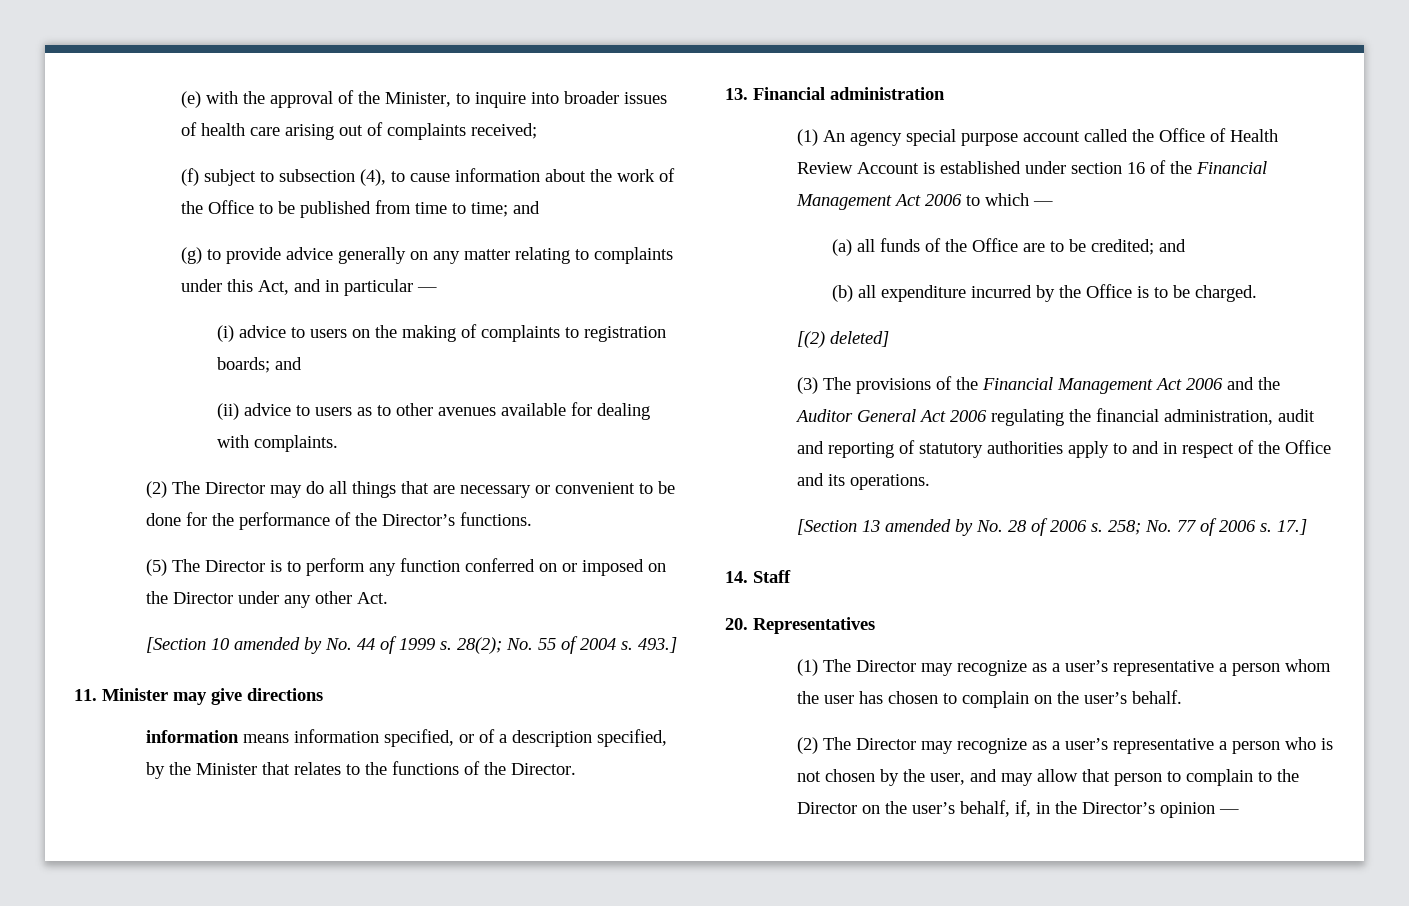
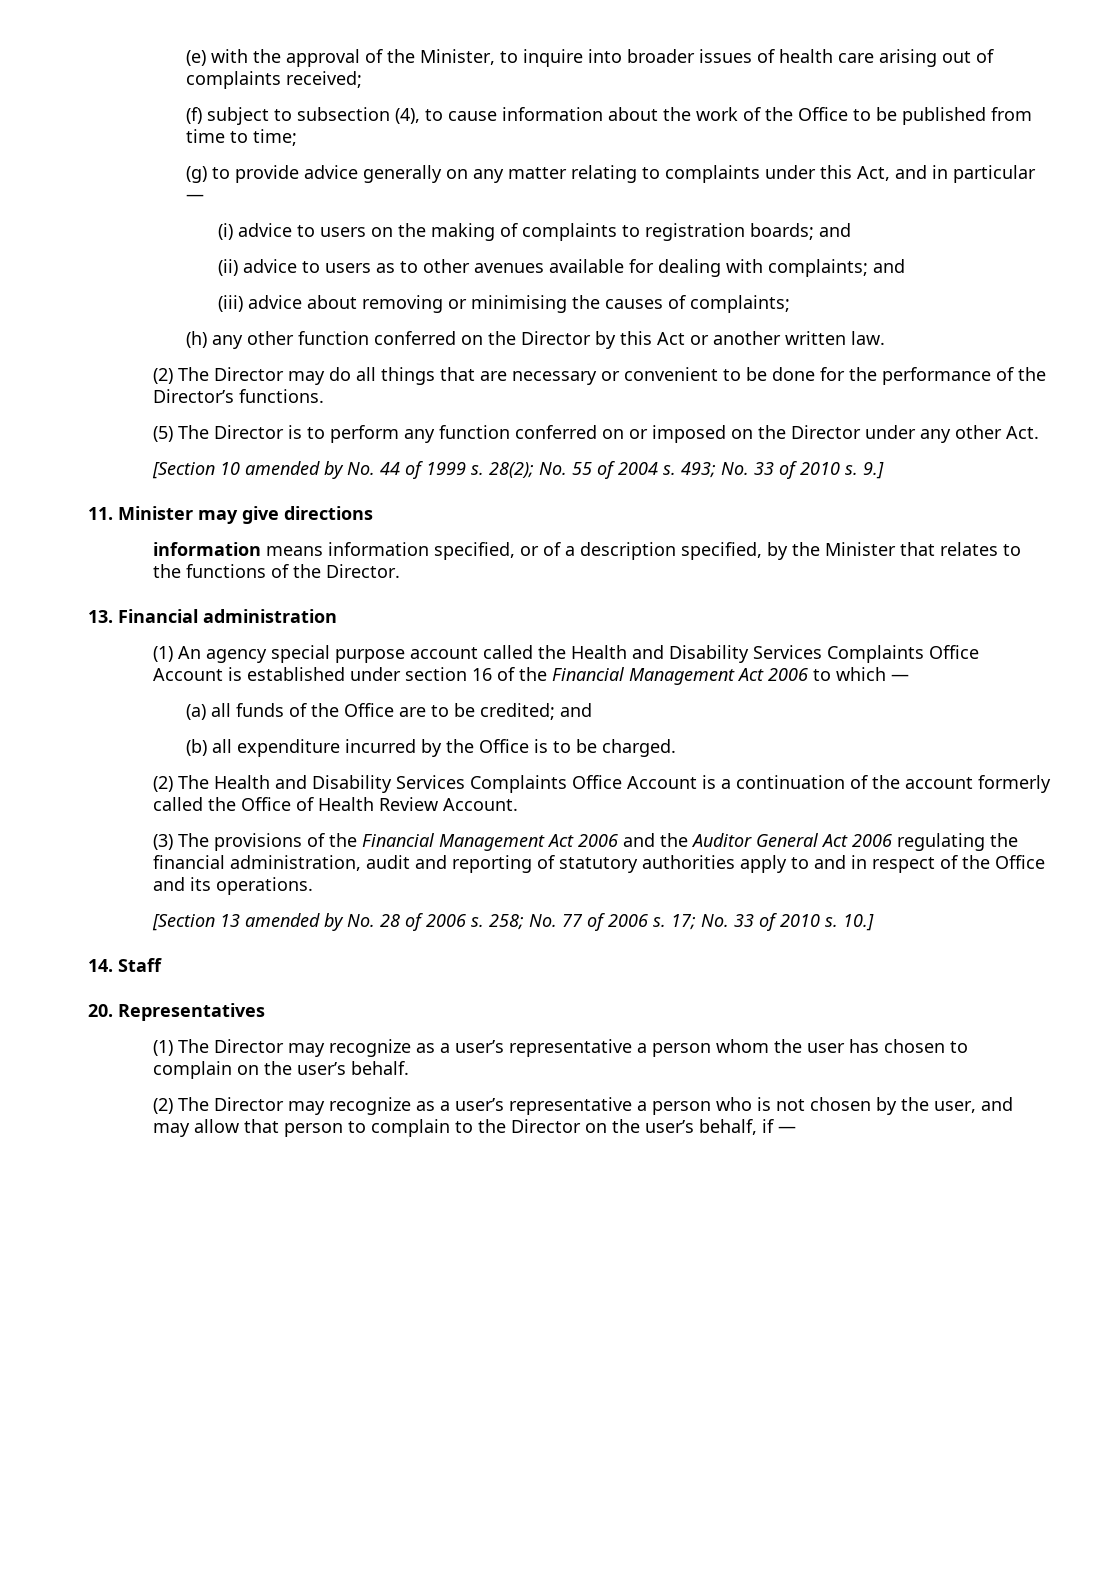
- (f) subject to subsection (4), to cause information about the work of the Office to be published from time to time; and
+ (f) subject to subsection (4), to cause information about the work of the Office to be published from time to time;
- (ii) advice to users as to other avenues available for dealing with complaints.
+ (ii) advice to users as to other avenues available for dealing with complaints; and
+ (iii) advice about removing or minimising the causes of complaints;
+ (h) any other function conferred on the Director by this Act or another written law.
- 493.]
+ 493; No. 33 of 2010 s. 9.]
- (1) An agency special purpose account called the Office of Health Review Account is established under section 16 of the Financial Management Act 2006 to which —
+ (1) An agency special purpose account called the Health and Disability Services Complaints Office Account is established under section 16 of the Financial Management Act 2006 to which —
- [(2) deleted]
+ (2) The Health and Disability Services Complaints Office Account is a continuation of the account formerly called the Office of Health Review Account.
- 17.]
+ 17; No. 33 of 2010 s. 10.]
- (2) The Director may recognize as a user’s representative a person who is not chosen by the user, and may allow that person to complain to the Director on the user’s behalf, if, in the Director’s opinion —
+ (2) The Director may recognize as a user’s representative a person who is not chosen by the user, and may allow that person to complain to the Director on the user’s behalf, if —

